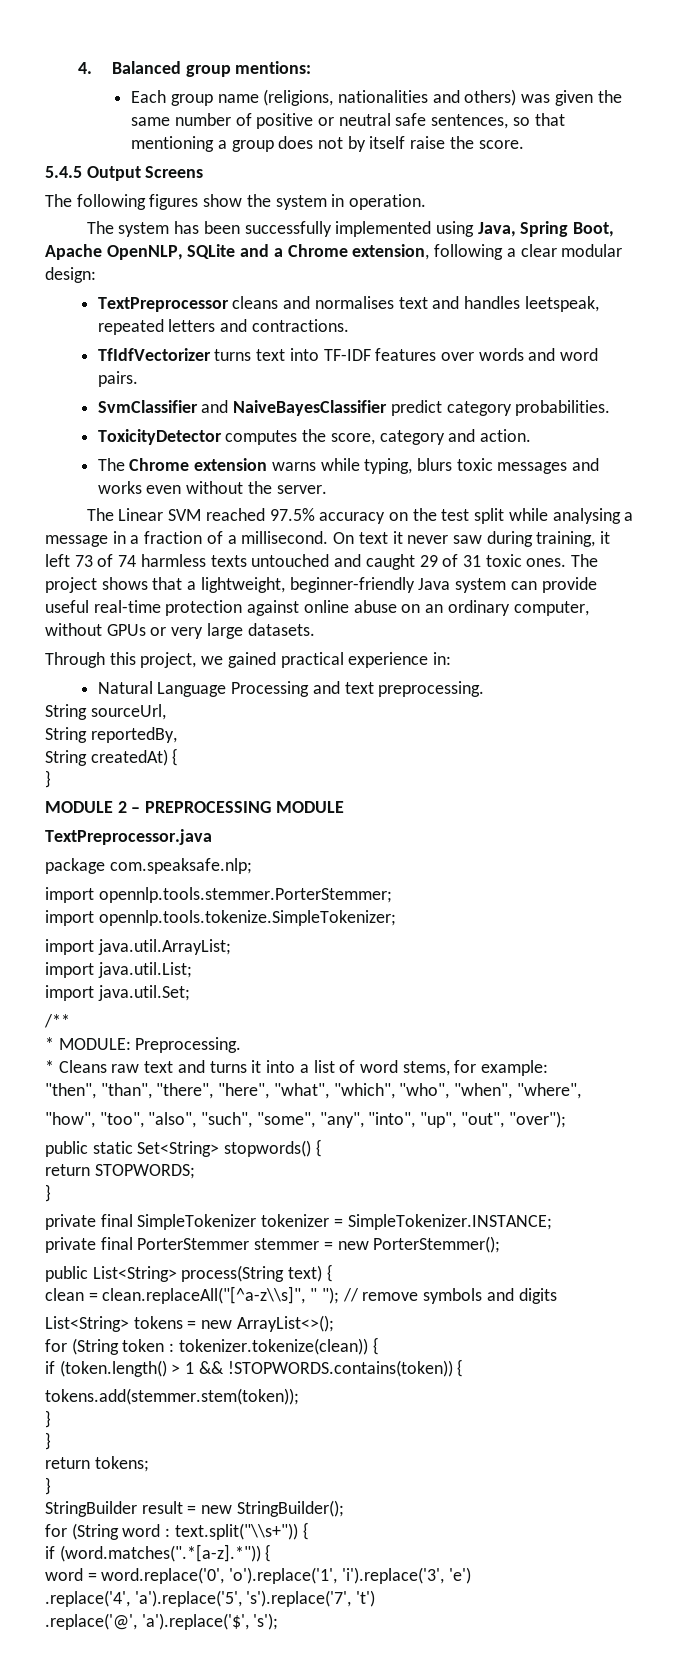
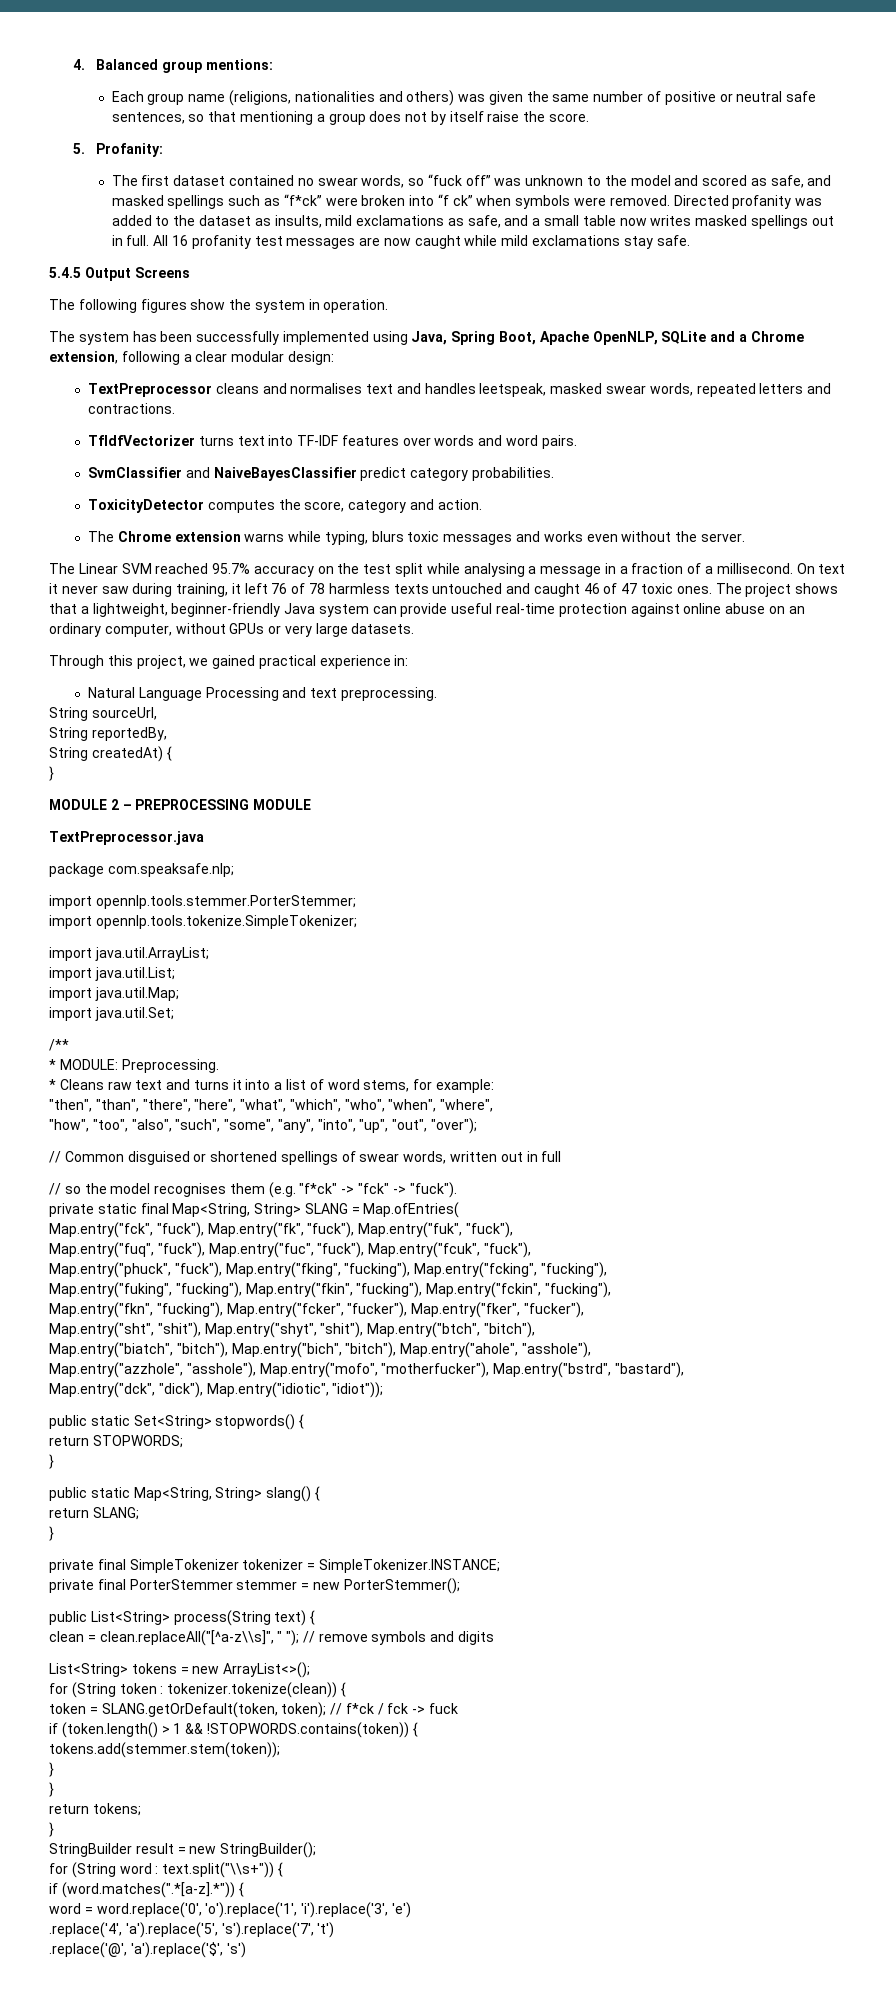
+ 5. Profanity:
+ The first dataset contained no swear words, so “fuck off” was unknown to the model and scored as safe, and masked spellings such as “f*ck” were broken into “f ck” when symbols were removed. Directed profanity was added to the dataset as insults, mild exclamations as safe, and a small table now writes masked spellings out in full. All 16 profanity test messages are now caught while mild exclamations stay safe.
- TextPreprocessor cleans and normalises text and handles leetspeak, repeated letters and contractions.
+ TextPreprocessor cleans and normalises text and handles leetspeak, masked swear words, repeated letters and contractions.
- The Linear SVM reached 97.5% accuracy on the test split while analysing a message in a fraction of a millisecond.
+ The Linear SVM reached 95.7% accuracy on the test split while analysing a message in a fraction of a millisecond.
- On text it never saw during training, it left 73 of 74 harmless texts untouched and caught 29 of 31 toxic ones.
+ On text it never saw during training, it left 76 of 78 harmless texts untouched and caught 46 of 47 toxic ones.
+ import java.util.Map;
+ // Common disguised or shortened spellings of swear words, written out in full
+ // so the model recognises them (e.g. "f*ck" -> "fck" -> "fuck").
+ private static final Map<String, String> SLANG = Map.ofEntries(
+ Map.entry("fck", "fuck"), Map.entry("fk", "fuck"), Map.entry("fuk", "fuck"),
+ Map.entry("fuq", "fuck"), Map.entry("fuc", "fuck"), Map.entry("fcuk", "fuck"),
+ Map.entry("phuck", "fuck"), Map.entry("fking", "fucking"), Map.entry("fcking", "fucking"),
+ Map.entry("fuking", "fucking"), Map.entry("fkin", "fucking"), Map.entry("fckin", "fucking"),
+ Map.entry("fkn", "fucking"), Map.entry("fcker", "fucker"), Map.entry("fker", "fucker"),
+ Map.entry("sht", "shit"), Map.entry("shyt", "shit"), Map.entry("btch", "bitch"),
+ Map.entry("biatch", "bitch"), Map.entry("bich", "bitch"), Map.entry("ahole", "asshole"),
+ Map.entry("azzhole", "asshole"), Map.entry("mofo", "motherfucker"), Map.entry("bstrd", "bastard"),
+ Map.entry("dck", "dick"), Map.entry("idiotic", "idiot"));
+ public static Map<String, String> slang() {
+ return SLANG;
+ }
+ token = SLANG.getOrDefault(token, token); // f*ck / fck -> fuck
- .replace('@', 'a').replace('$', 's');
+ .replace('@', 'a').replace('$', 's')

